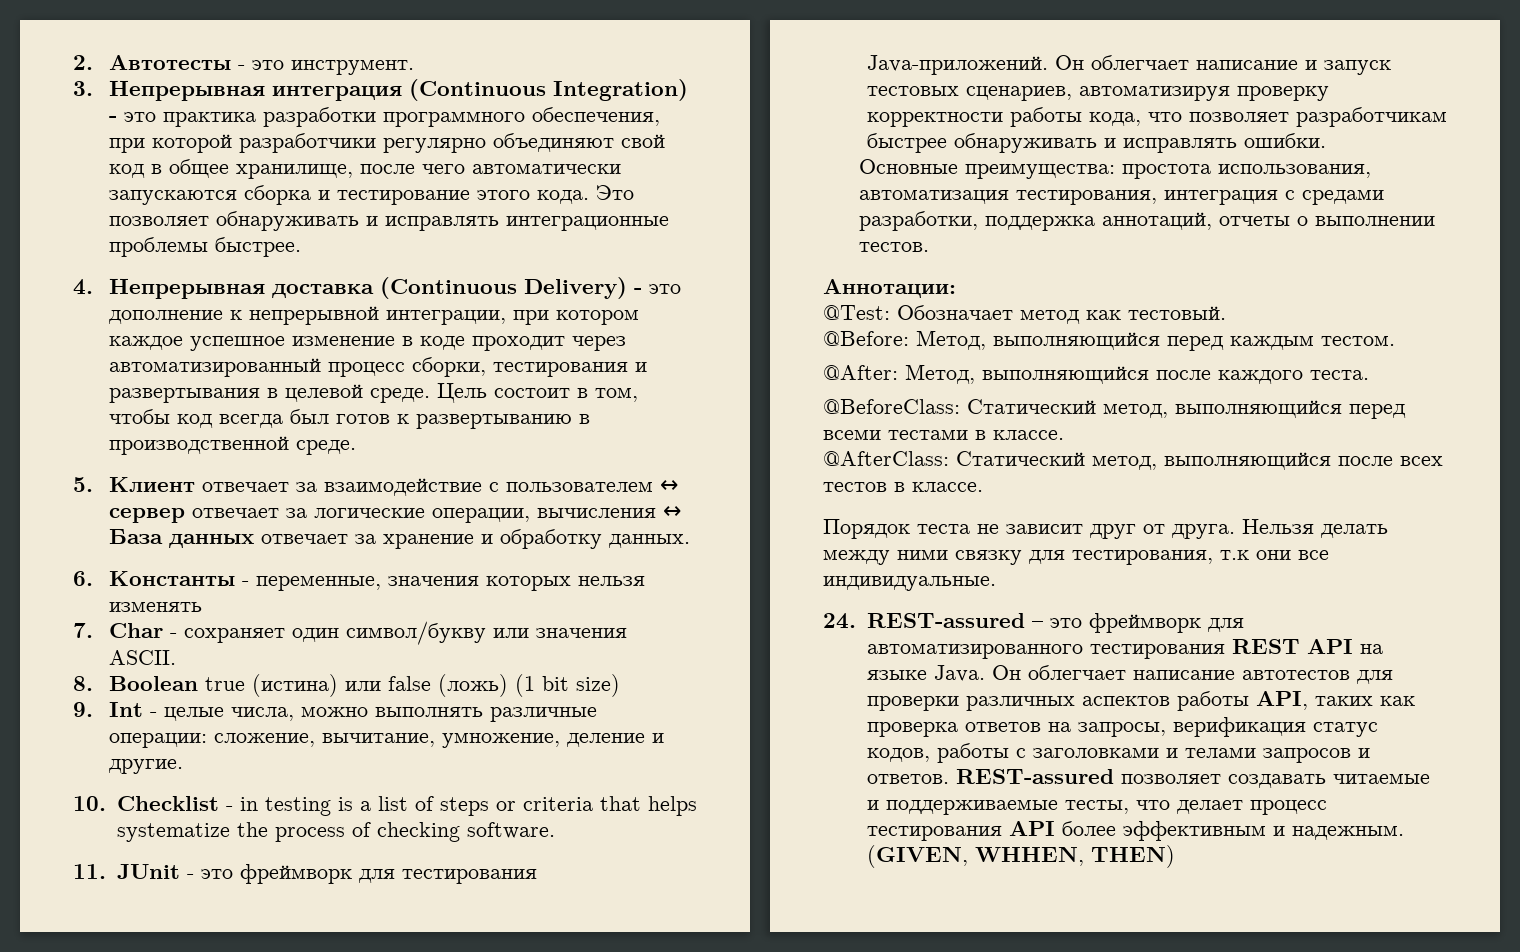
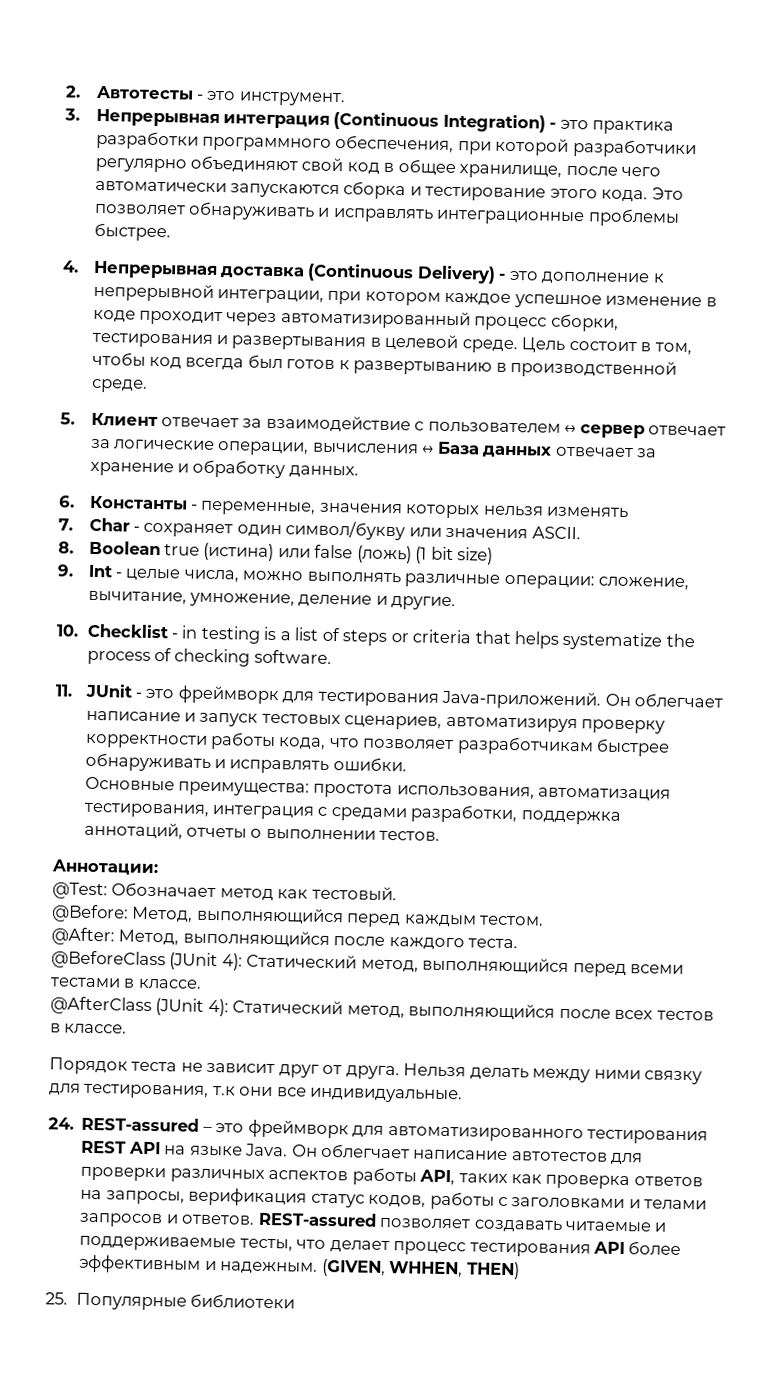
- @BeforeClass: Статический метод, выполняющийся перед всеми тестами в классе.
+ @BeforeClass (JUnit 4): Статический метод, выполняющийся перед всеми тестами в классе.
- @AfterClass: Статический метод, выполняющийся после всех тестов в классе.
+ @AfterClass (JUnit 4): Статический метод, выполняющийся после всех тестов в классе.
+ 25. Популярные библиотеки

